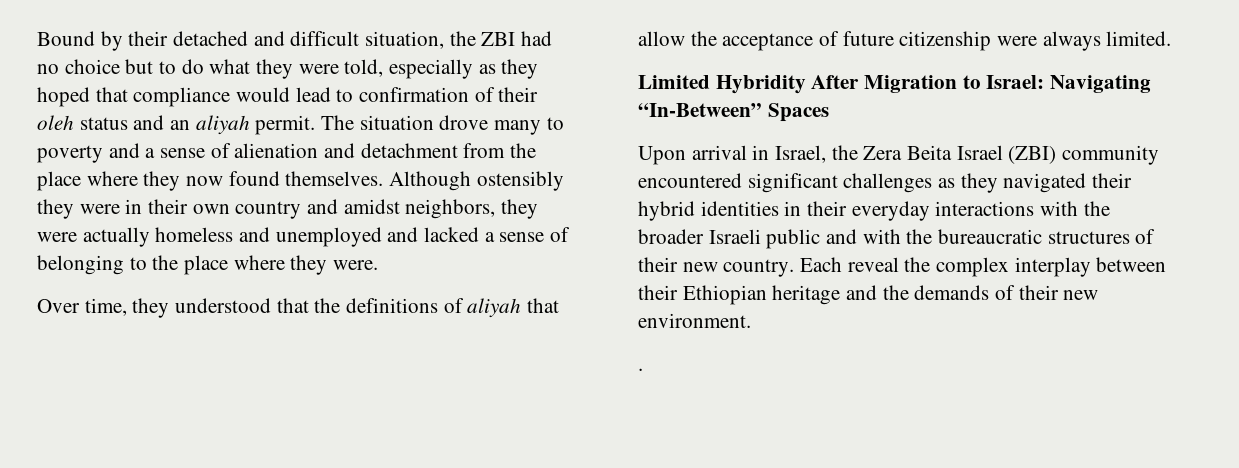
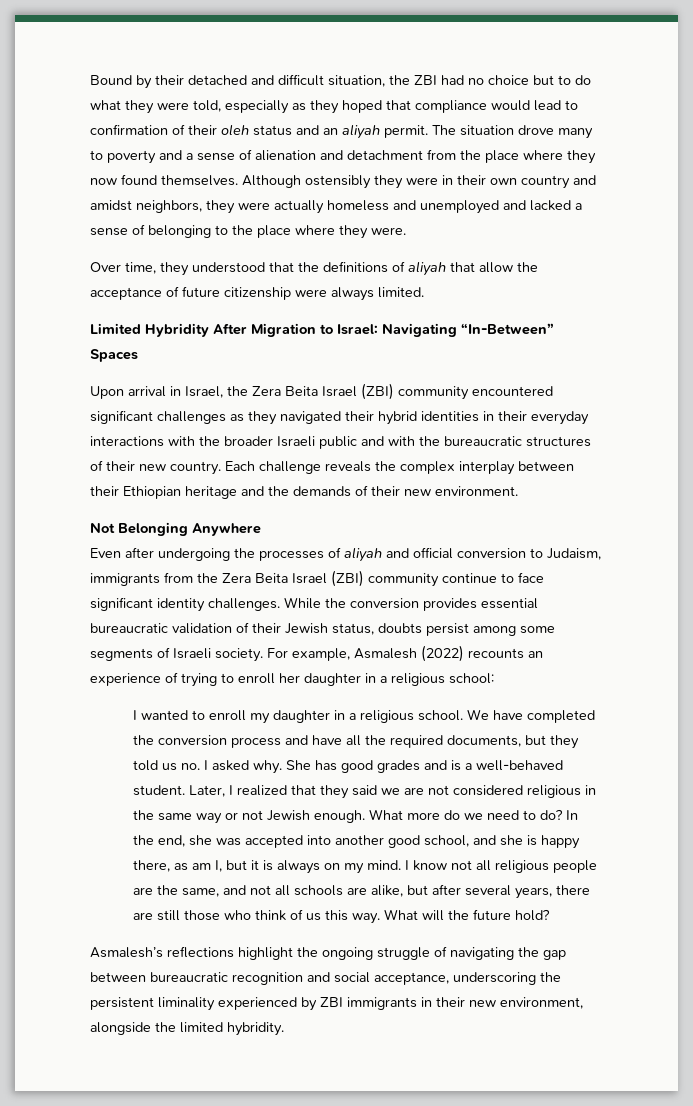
- Each reveal the complex interplay between their Ethiopian heritage and the demands of their new environment.
+ Each challenge reveals the complex interplay between their Ethiopian heritage and the demands of their new environment.
- .
+ Not Belonging Anywhere
+ Even after undergoing the processes of aliyah and official conversion to Judaism, immigrants from the Zera Beita Israel (ZBI) community continue to face significant identity challenges. While the conversion provides essential bureaucratic validation of their Jewish status, doubts persist among some segments of Israeli society. For example, Asmalesh (2022) recounts an experience of trying to enroll her daughter in a religious school:
+ I wanted to enroll my daughter in a religious school. We have completed the conversion process and have all the required documents, but they told us no. I asked why. She has good grades and is a well-behaved student. Later, I realized that they said we are not considered religious in the same way or not Jewish enough. What more do we need to do? In the end, she was accepted into another good school, and she is happy there, as am I, but it is always on my mind. I know not all religious people are the same, and not all schools are alike, but after several years, there are still those who think of us this way. What will the future hold?
+ Asmalesh’s reflections highlight the ongoing struggle of navigating the gap between bureaucratic recognition and social acceptance, underscoring the persistent liminality experienced by ZBI immigrants in their new environment, alongside the limited hybridity.

